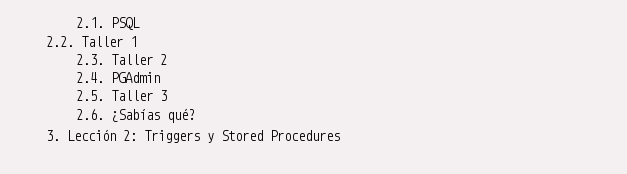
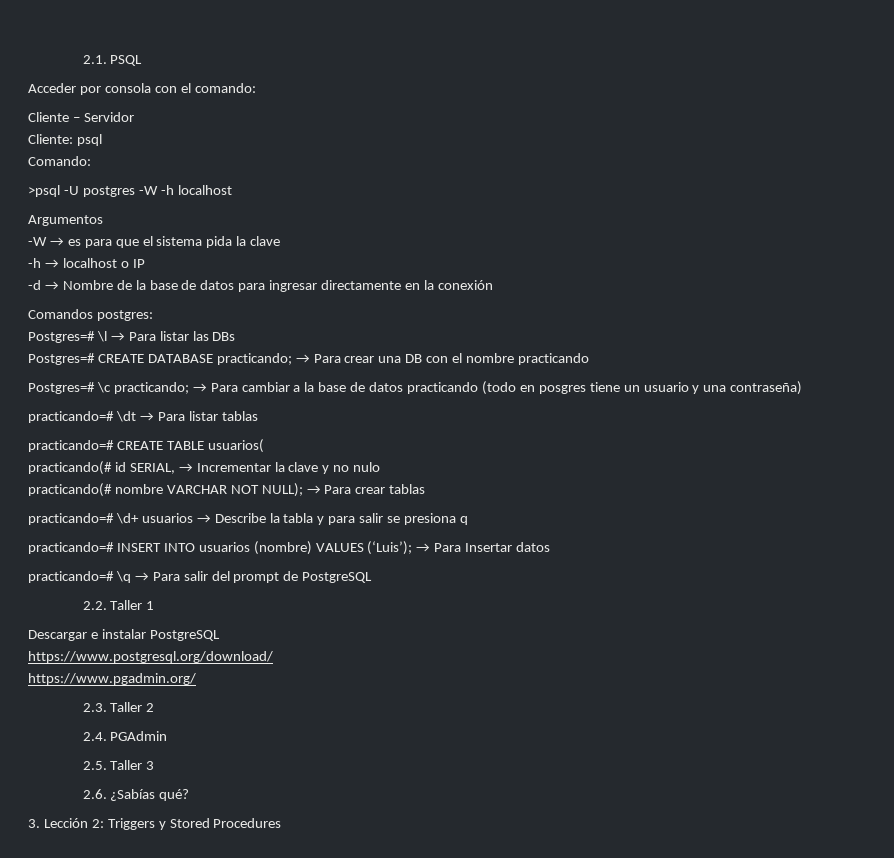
+ Acceder por consola con el comando:
+ Cliente – Servidor
+ Cliente: psql
+ Comando:
+ >psql -U postgres -W -h localhost
+ Argumentos
+ -W → es para que el sistema pida la clave
+ -h → localhost o IP
+ -d → Nombre de la base de datos para ingresar directamente en la conexión
+ Comandos postgres:
+ Postgres=# \l → Para listar las DBs
+ Postgres=# CREATE DATABASE practicando; → Para crear una DB con el nombre practicando
+ Postgres=# \c practicando; → Para cambiar a la base de datos practicando (todo en posgres tiene un usuario y una contraseña)
+ practicando=# \dt → Para listar tablas
+ practicando=# CREATE TABLE usuarios(
+ practicando(# id SERIAL, → Incrementar la clave y no nulo
+ practicando(# nombre VARCHAR NOT NULL); → Para crear tablas
+ practicando=# \d+ usuarios → Describe la tabla y para salir se presiona q
+ practicando=# INSERT INTO usuarios (nombre) VALUES (‘Luis’); → Para Insertar datos
+ practicando=# \q → Para salir del prompt de PostgreSQL
  2.2. Taller 1
+ Descargar e instalar PostgreSQL
+ https://www.postgresql.org/download/
+ https://www.pgadmin.org/

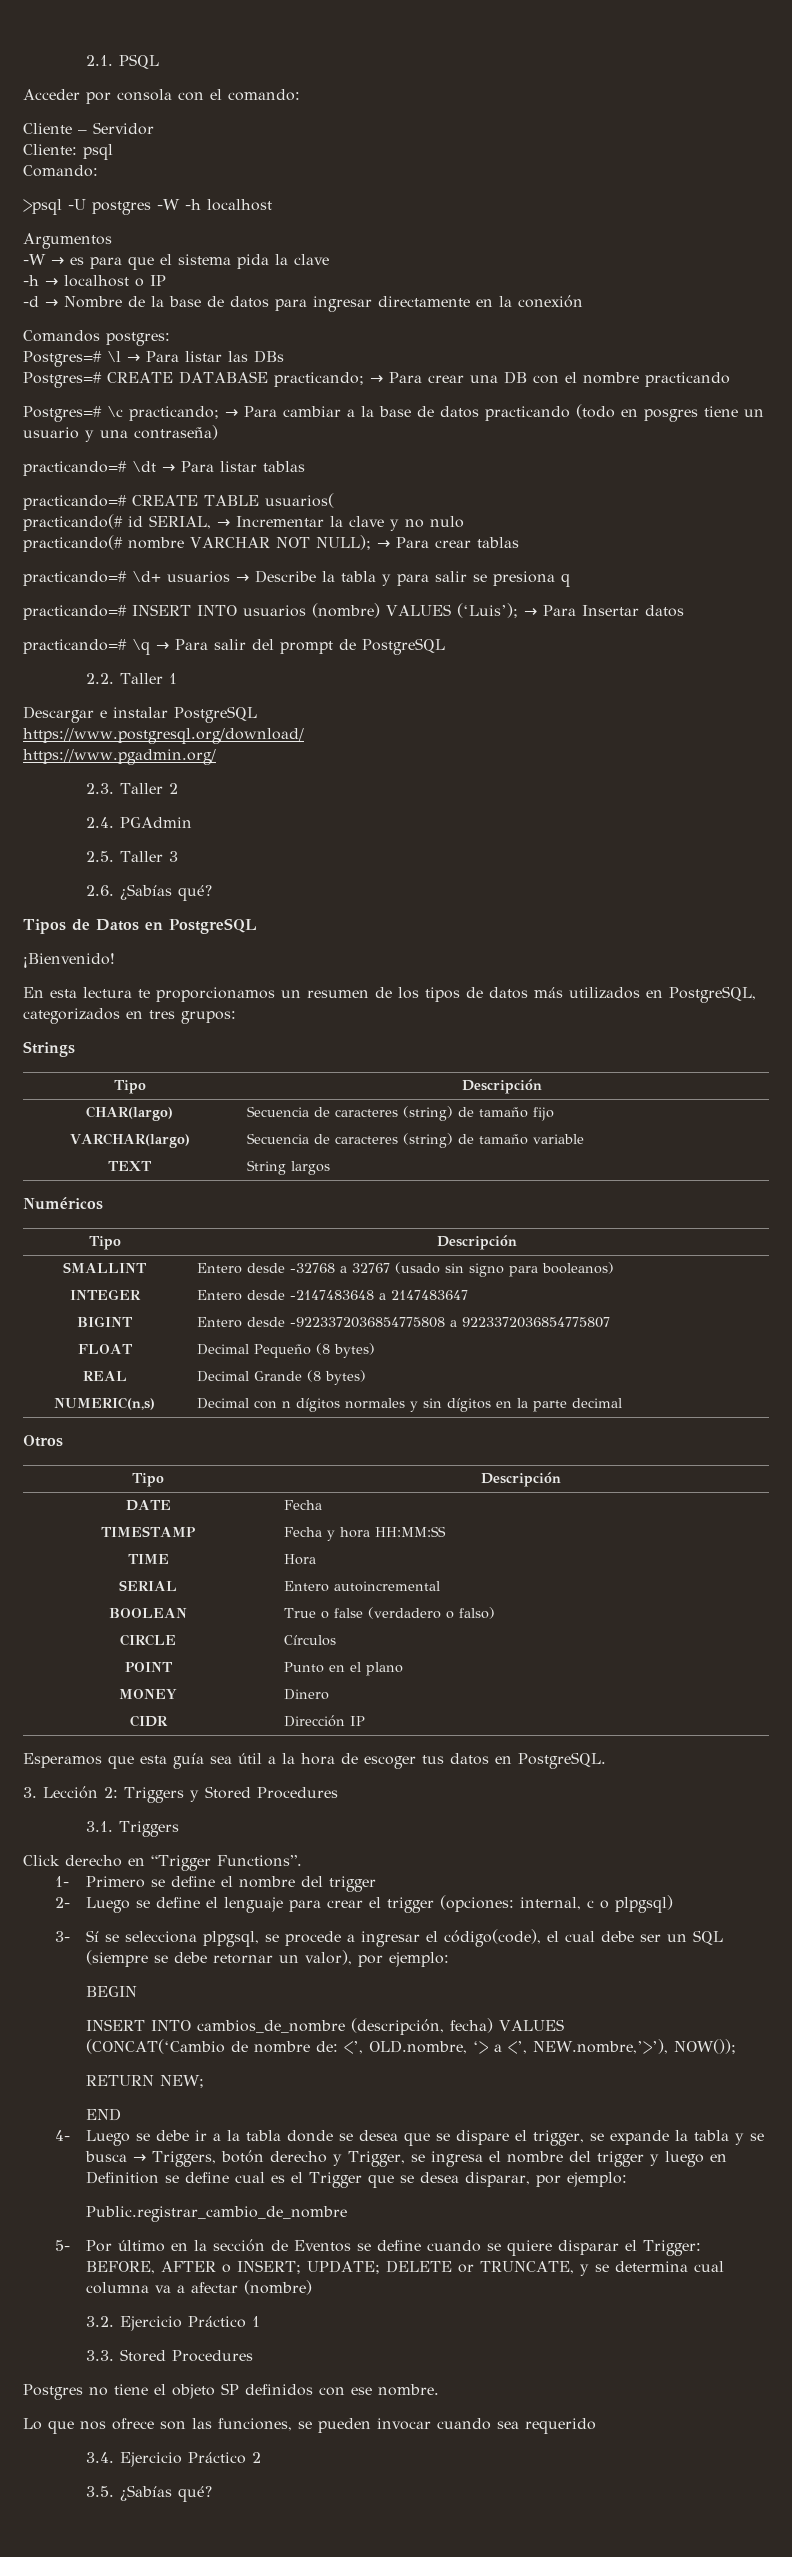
+ Tipos de Datos en PostgreSQL
+ ¡Bienvenido!
+ En esta lectura te proporcionamos un resumen de los tipos de datos más utilizados en PostgreSQL, categorizados en tres grupos:
+ Strings
+ Tipo | Descripción
+ CHAR(largo) | Secuencia de caracteres (string) de tamaño fijo
+ VARCHAR(largo) | Secuencia de caracteres (string) de tamaño variable
+ TEXT | String largos
+ Numéricos
+ Tipo | Descripción
+ SMALLINT | Entero desde -32768 a 32767 (usado sin signo para booleanos)
+ INTEGER | Entero desde -2147483648 a 2147483647
+ BIGINT | Entero desde -9223372036854775808 a 9223372036854775807
+ FLOAT | Decimal Pequeño (8 bytes)
+ REAL | Decimal Grande (8 bytes)
+ NUMERIC(n,s) | Decimal con n dígitos normales y sin dígitos en la parte decimal
+ Otros
+ Tipo | Descripción
+ DATE | Fecha
+ TIMESTAMP | Fecha y hora HH:MM:SS
+ TIME | Hora
+ SERIAL | Entero autoincremental
+ BOOLEAN | True o false (verdadero o falso)
+ CIRCLE | Círculos
+ POINT | Punto en el plano
+ MONEY | Dinero
+ CIDR | Dirección IP
+ Esperamos que esta guía sea útil a la hora de escoger tus datos en PostgreSQL.
+ 3.1. Triggers
+ Click derecho en “Trigger Functions”.
+ 1- Primero se define el nombre del trigger
+ 2- Luego se define el lenguaje para crear el trigger (opciones: internal, c o plpgsql)
+ 3- Sí se selecciona plpgsql, se procede a ingresar el código(code), el cual debe ser un SQL (siempre se debe retornar un valor), por ejemplo:
+ BEGIN
+ INSERT INTO cambios_de_nombre (descripción, fecha) VALUES
+ (CONCAT(‘Cambio de nombre de: <’, OLD.nombre, ‘> a <’, NEW.nombre,’>’), NOW());
+ RETURN NEW;
+ END
+ 4- Luego se debe ir a la tabla donde se desea que se dispare el trigger, se expande la tabla y se busca → Triggers, botón derecho y Trigger, se ingresa el nombre del trigger y luego en Definition se define cual es el Trigger que se desea disparar, por ejemplo:
+ Public.registrar_cambio_de_nombre
+ 5- Por último en la sección de Eventos se define cuando se quiere disparar el Trigger: BEFORE, AFTER o INSERT; UPDATE; DELETE or TRUNCATE, y se determina cual columna va a afectar (nombre)
+ 3.2. Ejercicio Práctico 1
+ 3.3. Stored Procedures
+ Postgres no tiene el objeto SP definidos con ese nombre.
+ Lo que nos ofrece son las funciones, se pueden invocar cuando sea requerido
+ 3.4. Ejercicio Práctico 2
+ 3.5. ¿Sabías qué?

